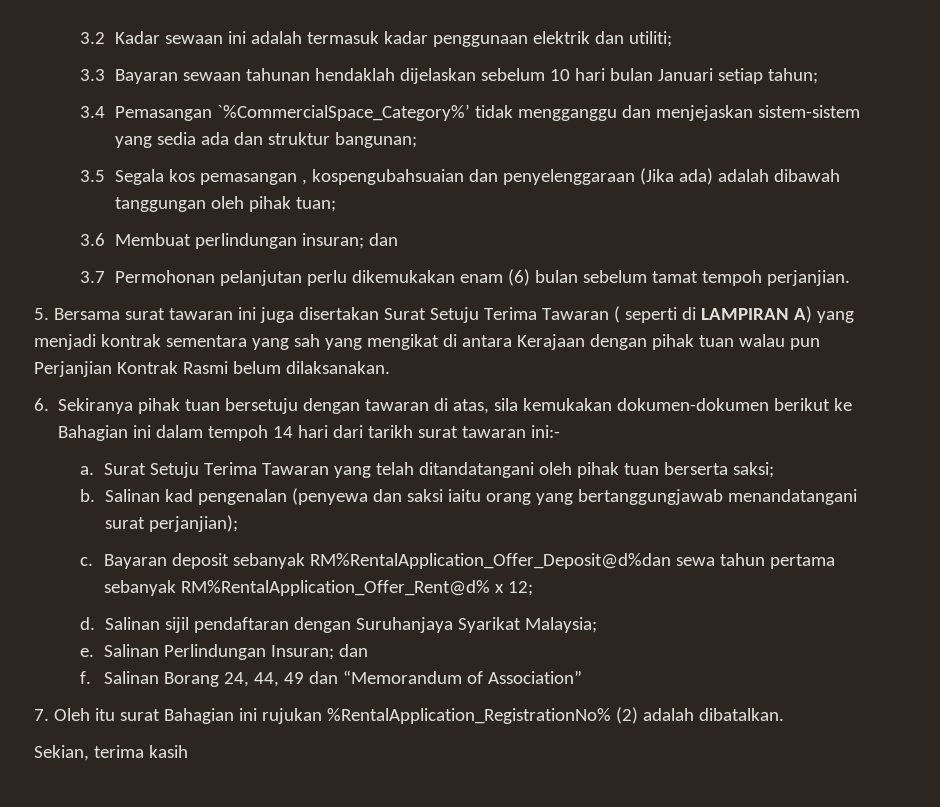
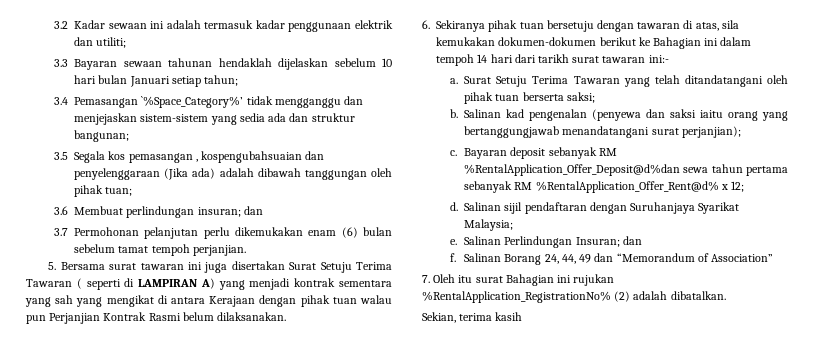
- 3.4 Pemasangan `%CommercialSpace_Category%’ tidak mengganggu dan menjejaskan sistem-sistem yang sedia ada dan struktur bangunan;
+ 3.4 Pemasangan `%Space_Category%’ tidak mengganggu dan menjejaskan sistem-sistem yang sedia ada dan struktur bangunan;
- Bayaran deposit sebanyak RM%RentalApplication_Offer_Deposit@d%dan sewa tahun pertama sebanyak RM%RentalApplication_Offer_Rent@d% x 12;
+ Bayaran deposit sebanyak RM %RentalApplication_Offer_Deposit@d%dan sewa tahun pertama sebanyak RM %RentalApplication_Offer_Rent@d% x 12;

